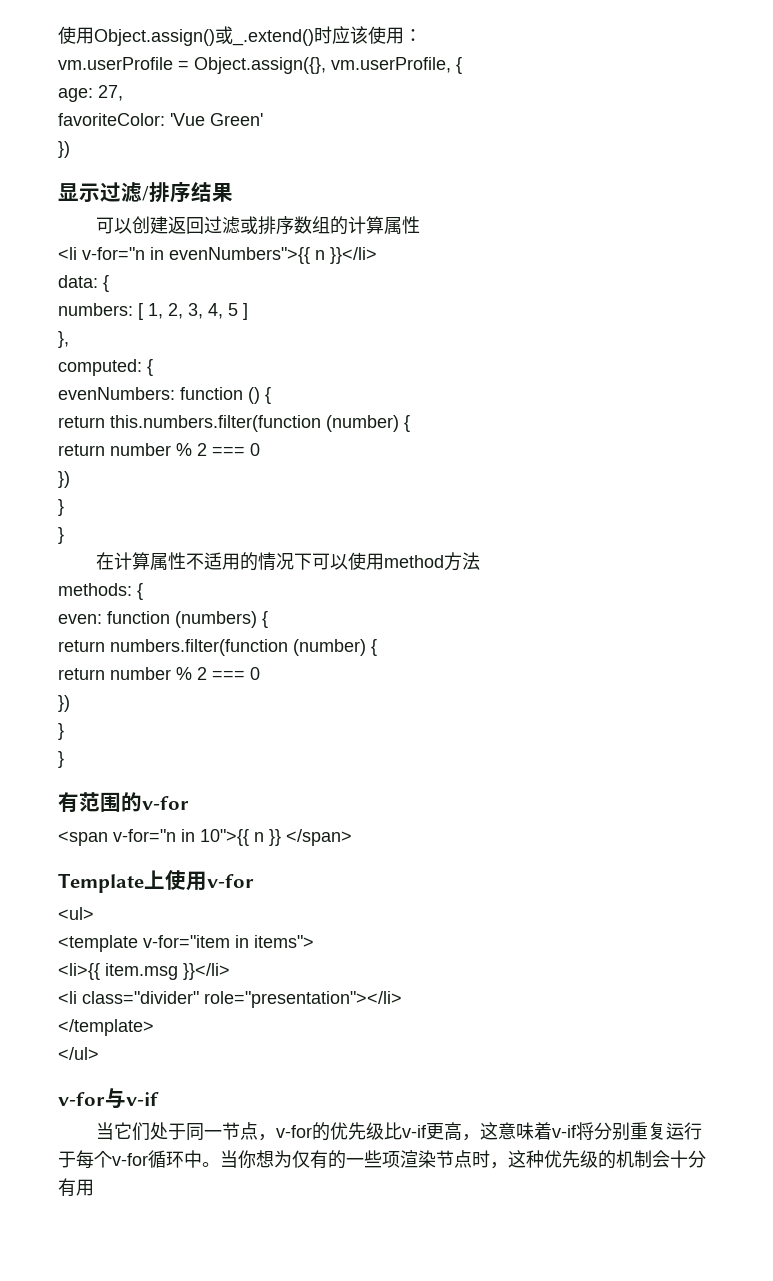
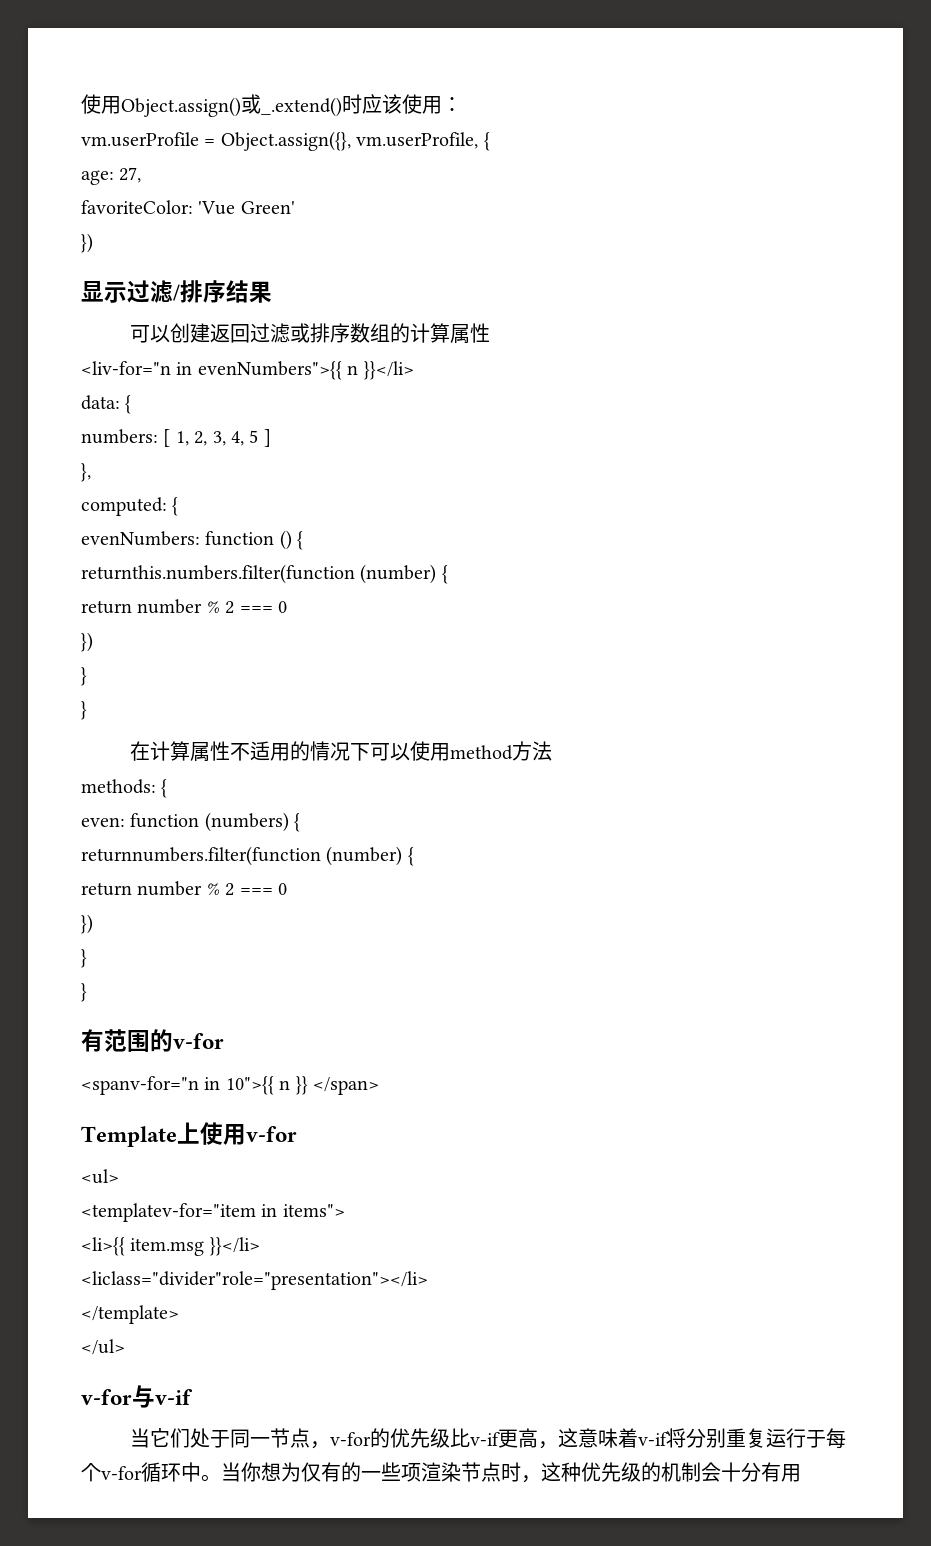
- <li v-for="n in evenNumbers">{{ n }}</li>
+ <liv-for="n in evenNumbers">{{ n }}</li>
- return this.numbers.filter(function (number) {
+ returnthis.numbers.filter(function (number) {
- return numbers.filter(function (number) {
+ returnnumbers.filter(function (number) {
- <span v-for="n in 10">{{ n }} </span>
+ <spanv-for="n in 10">{{ n }} </span>
- <template v-for="item in items">
+ <templatev-for="item in items">
- <li class="divider" role="presentation"></li>
+ <liclass="divider"role="presentation"></li>

